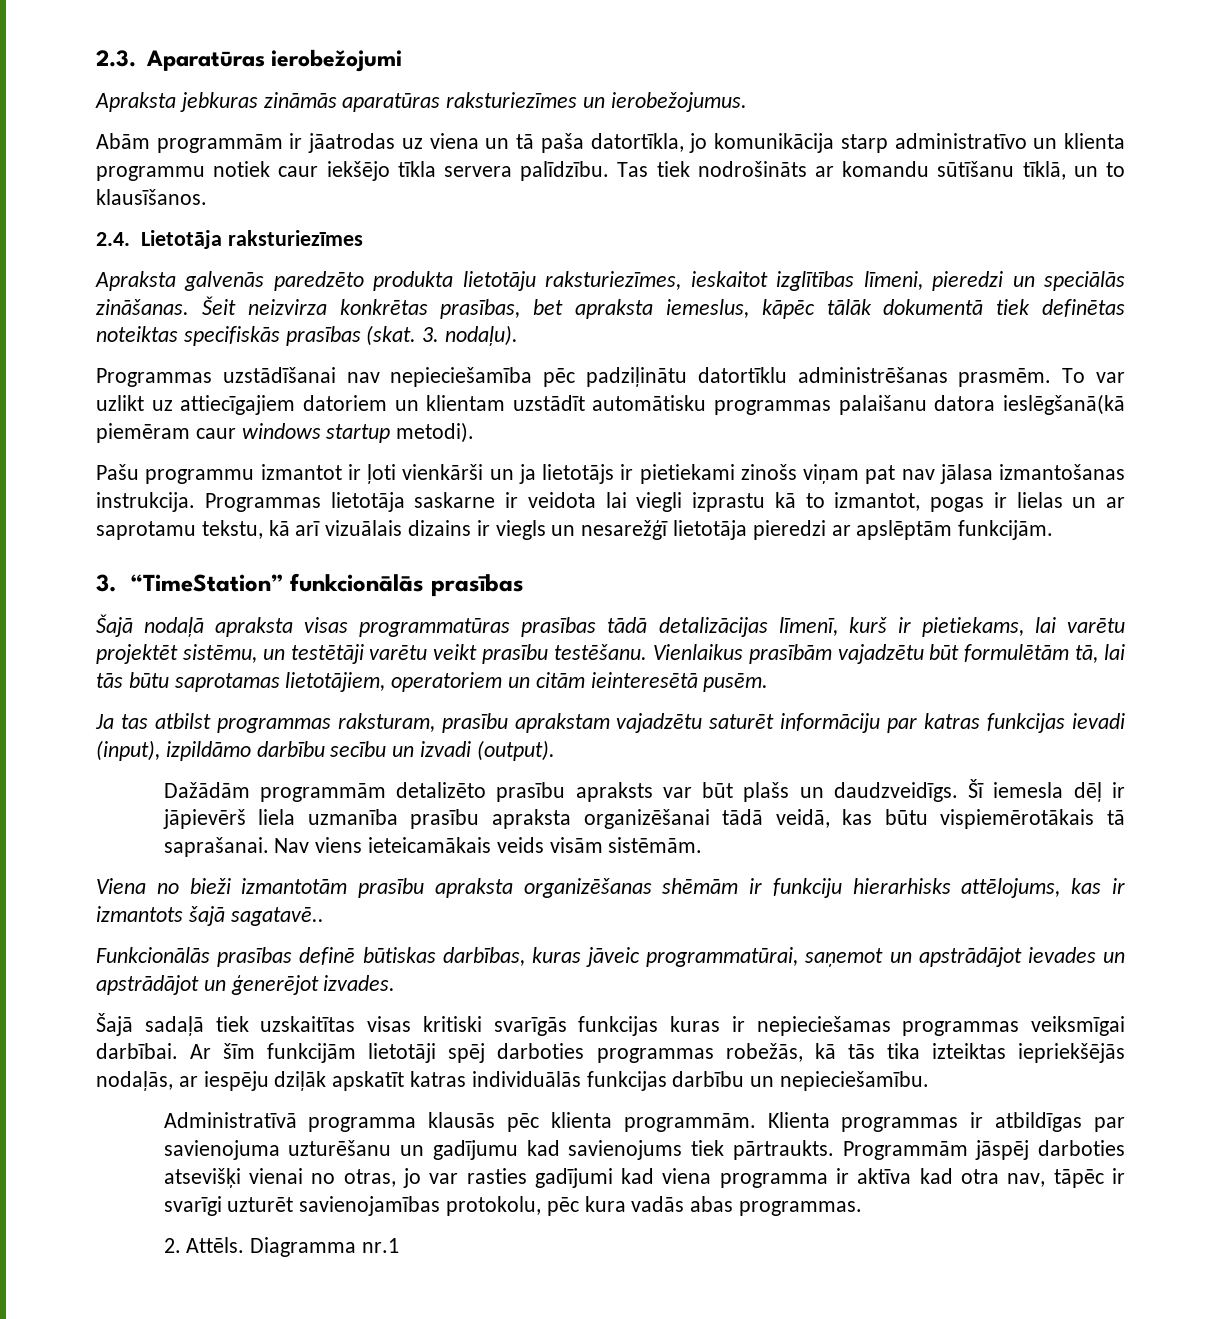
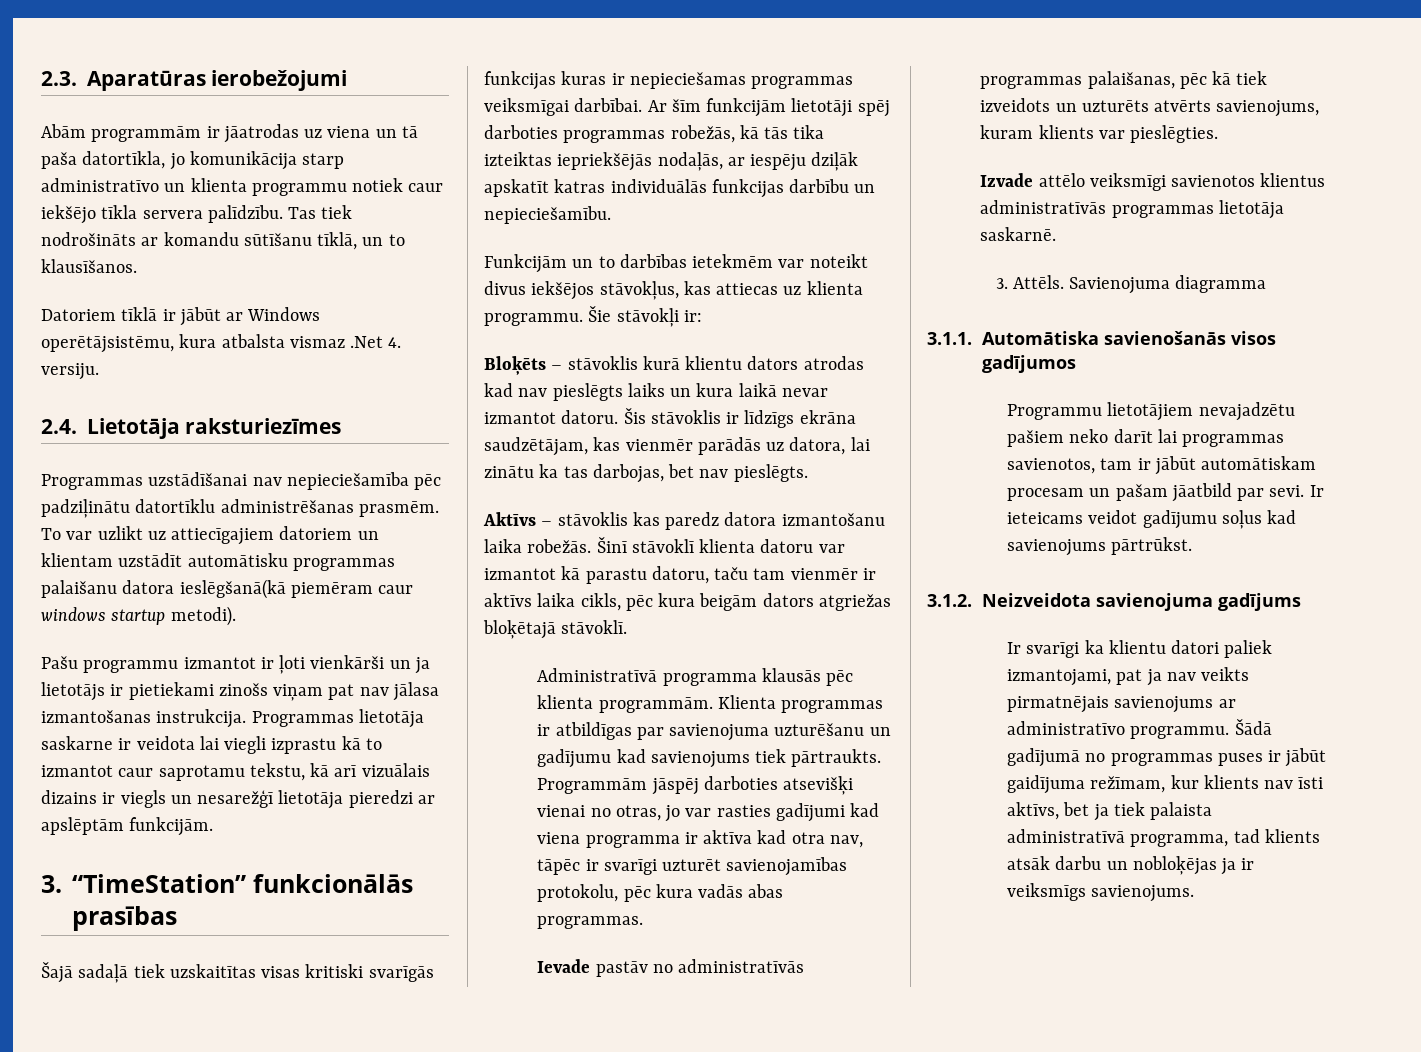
- Apraksta jebkuras zināmās aparatūras raksturiezīmes un ierobežojumus.
+ Datoriem tīklā ir jābūt ar Windows operētājsistēmu, kura atbalsta vismaz .Net 4. versiju.
  2.4. Lietotāja raksturiezīmes
- Apraksta galvenās paredzēto produkta lietotāju raksturiezīmes, ieskaitot izglītības līmeni, pieredzi un speciālās zināšanas. Šeit neizvirza konkrētas prasības, bet apraksta iemeslus, kāpēc tālāk dokumentā tiek definētas noteiktas specifiskās prasības (skat. 3. nodaļu).
- Programmas lietotāja saskarne ir veidota lai viegli izprastu kā to izmantot, pogas ir lielas un ar saprotamu tekstu, kā arī vizuālais dizains ir viegls un nesarežģī lietotāja pieredzi ar apslēptām funkcijām.
+ Programmas lietotāja saskarne ir veidota lai viegli izprastu kā to izmantot caur saprotamu tekstu, kā arī vizuālais dizains ir viegls un nesarežģī lietotāja pieredzi ar apslēptām funkcijām.
- Šajā nodaļā apraksta visas programmatūras prasības tādā detalizācijas līmenī, kurš ir pietiekams, lai varētu projektēt sistēmu, un testētāji varētu veikt prasību testēšanu. Vienlaikus prasībām vajadzētu būt formulētām tā, lai tās būtu saprotamas lietotājiem, operatoriem un citām ieinteresētā pusēm.
- Ja tas atbilst programmas raksturam, prasību aprakstam vajadzētu saturēt informāciju par katras funkcijas ievadi (input), izpildāmo darbību secību un izvadi (output).
- Dažādām programmām detalizēto prasību apraksts var būt plašs un daudzveidīgs. Šī iemesla dēļ ir jāpievērš liela uzmanība prasību apraksta organizēšanai tādā veidā, kas būtu vispiemērotākais tā saprašanai. Nav viens ieteicamākais veids visām sistēmām.
- Viena no bieži izmantotām prasību apraksta organizēšanas shēmām ir funkciju hierarhisks attēlojums, kas ir izmantots šajā sagatavē..
- Funkcionālās prasības definē būtiskas darbības, kuras jāveic programmatūrai, saņemot un apstrādājot ievades un apstrādājot un ģenerējot izvades.
+ Funkcijām un to darbības ietekmēm var noteikt divus iekšējos stāvokļus, kas attiecas uz klienta programmu. Šie stāvokļi ir:
+ Bloķēts – stāvoklis kurā klientu dators atrodas kad nav pieslēgts laiks un kura laikā nevar izmantot datoru. Šis stāvoklis ir līdzīgs ekrāna saudzētājam, kas vienmēr parādās uz datora, lai zinātu ka tas darbojas, bet nav pieslēgts.
+ Aktīvs – stāvoklis kas paredz datora izmantošanu laika robežās. Šinī stāvoklī klienta datoru var izmantot kā parastu datoru, taču tam vienmēr ir aktīvs laika cikls, pēc kura beigām dators atgriežas bloķētajā stāvoklī.
- 2. Attēls. Diagramma nr.1
+ Ievade pastāv no administratīvās programmas palaišanas, pēc kā tiek izveidots un uzturēts atvērts savienojums, kuram klients var pieslēgties.
+ Izvade attēlo veiksmīgi savienotos klientus administratīvās programmas lietotāja saskarnē.
+ 3. Attēls. Savienojuma diagramma
+ 3.1.1. Automātiska savienošanās visos gadījumos
+ Programmu lietotājiem nevajadzētu pašiem neko darīt lai programmas savienotos, tam ir jābūt automātiskam procesam un pašam jāatbild par sevi. Ir ieteicams veidot gadījumu soļus kad savienojums pārtrūkst.
+ 3.1.2. Neizveidota savienojuma gadījums
+ Ir svarīgi ka klientu datori paliek izmantojami, pat ja nav veikts pirmatnējais savienojums ar administratīvo programmu. Šādā gadījumā no programmas puses ir jābūt gaidījuma režīmam, kur klients nav īsti aktīvs, bet ja tiek palaista administratīvā programma, tad klients atsāk darbu un nobloķējas ja ir veiksmīgs savienojums.

